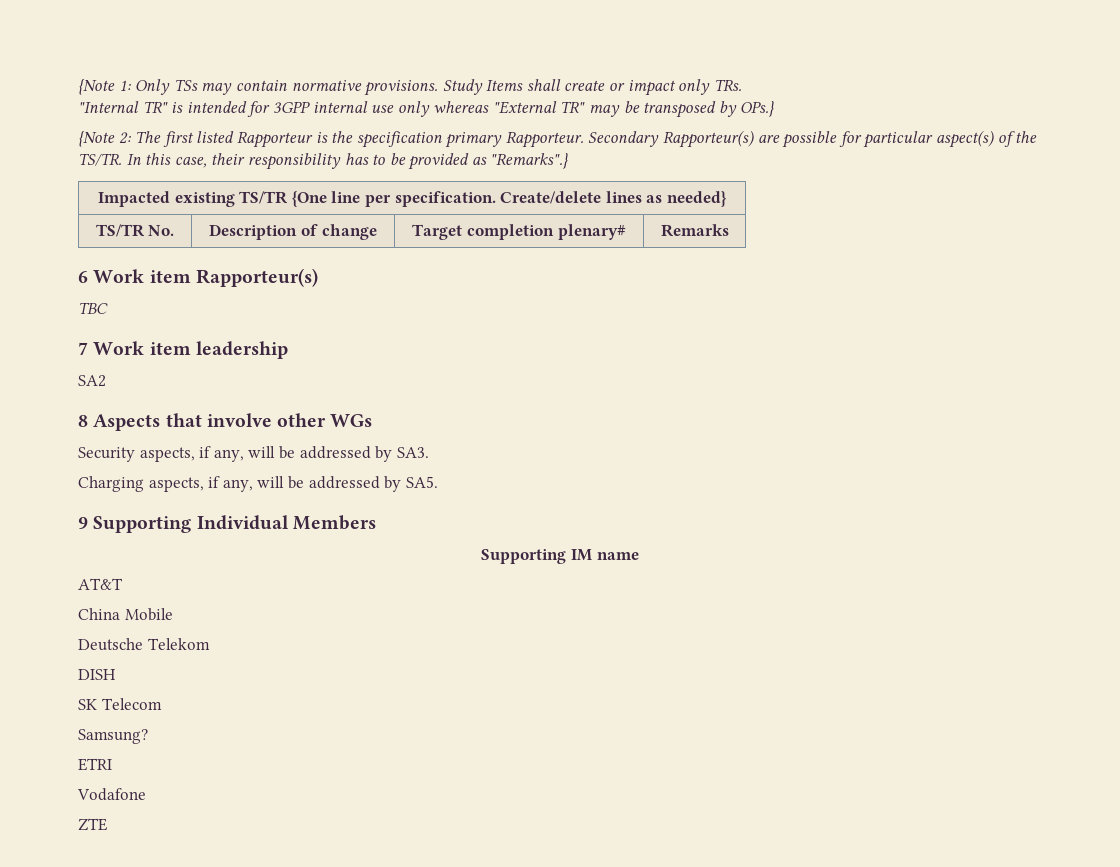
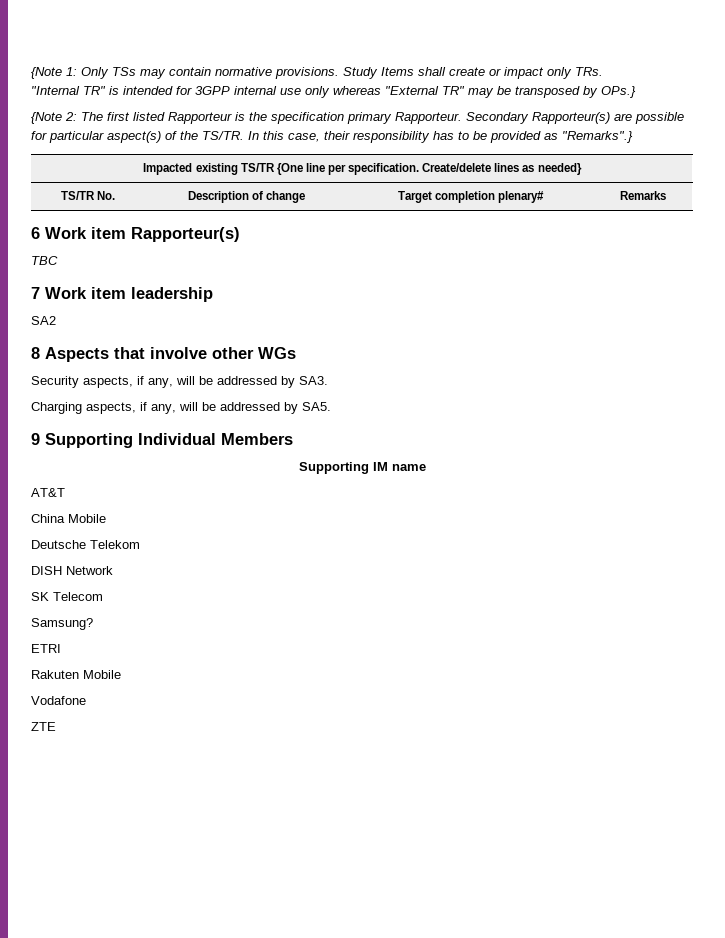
- DISH
+ DISH Network
+ Rakuten Mobile

